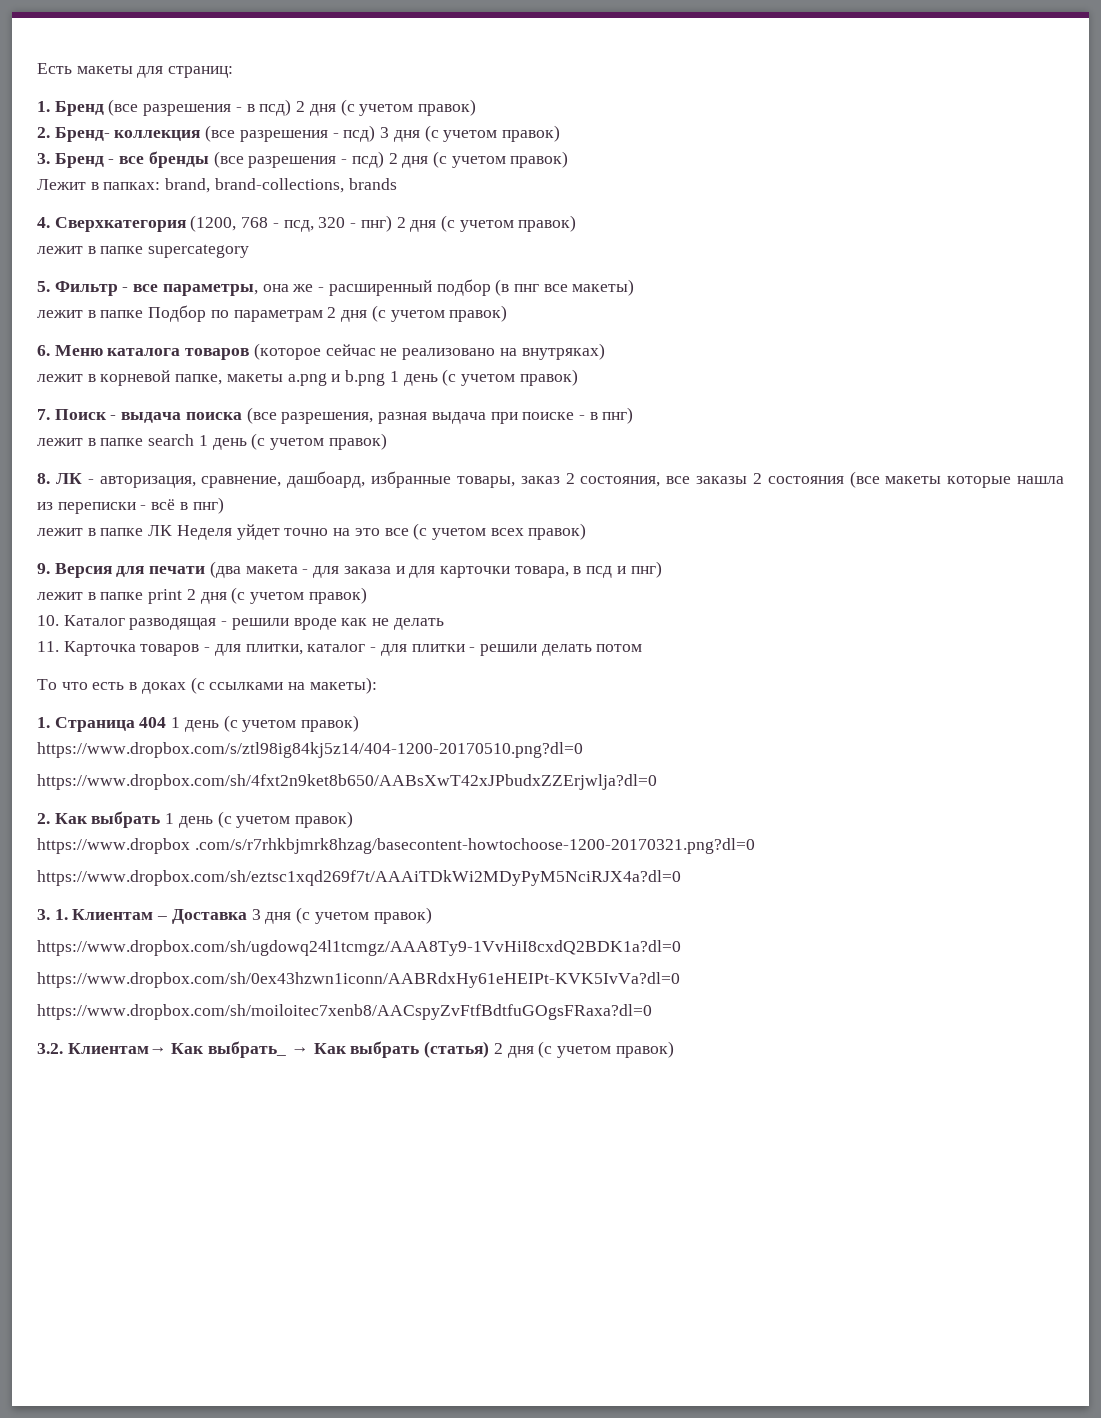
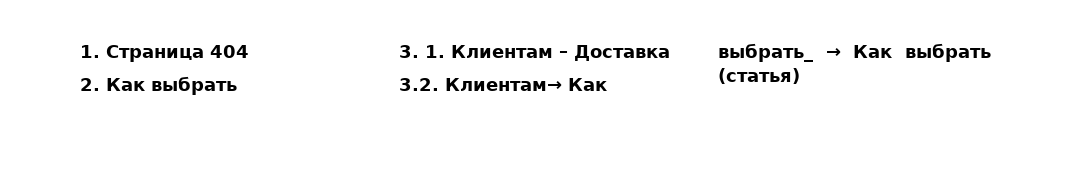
- Есть макеты для страниц:
- 1. Бренд (все разрешения - в псд) 2 дня (с учетом правок)
- 2. Бренд- коллекция (все разрешения - псд) 3 дня (с учетом правок)
- 3. Бренд - все бренды (все разрешения - псд) 2 дня (с учетом правок)
- Лежит в папках: brand, brand-collections, brands
- 4. Сверхкатегория (1200, 768 - псд, 320 - пнг) 2 дня (с учетом правок)
- лежит в папке supercategory
- 5. Фильтр - все параметры, она же - расширенный подбор (в пнг все макеты)
- лежит в папке Подбор по параметрам 2 дня (с учетом правок)
- 6. Меню каталога товаров (которое сейчас не реализовано на внутряках)
- лежит в корневой папке, макеты a.png и b.png 1 день (с учетом правок)
- 7. Поиск - выдача поиска (все разрешения, разная выдача при поиске - в пнг)
- лежит в папке search 1 день (с учетом правок)
- 8. ЛК - авторизация, сравнение, дашбоард, избранные товары, заказ 2 состояния, все заказы 2 состояния (все макеты которые нашла из переписки - всё в пнг)
- лежит в папке ЛК Неделя уйдет точно на это все (с учетом всех правок)
- 9. Версия для печати (два макета - для заказа и для карточки товара, в псд и пнг)
- лежит в папке print 2 дня (с учетом правок)
- 10. Каталог разводящая - решили вроде как не делать
- 11. Карточка товаров - для плитки, каталог - для плитки - решили делать потом
- То что есть в доках (с ссылками на макеты):
- 1. Страница 404 1 день (с учетом правок)
- https://www.dropbox.com/s/ztl98ig84kj5z14/404-1200-20170510.png?dl=0
- https://www.dropbox.com/sh/4fxt2n9ket8b650/AABsXwT42xJPbudxZZErjwlja?dl=0
- 2. Как выбрать 1 день (с учетом правок)
- https://www.dropbox .com/s/r7rhkbjmrk8hzag/basecontent-howtochoose-1200-20170321.png?dl=0
- https://www.dropbox.com/sh/eztsc1xqd269f7t/AAAiTDkWi2MDyPyM5NciRJX4a?dl=0
+ 1. Страница 404
+ 2. Как выбрать
- 3. 1. Клиентам – Доставка 3 дня (с учетом правок)
- https://www.dropbox.com/sh/ugdowq24l1tcmgz/AAA8Ty9-1VvHiI8cxdQ2BDK1a?dl=0
- https://www.dropbox.com/sh/0ex43hzwn1iconn/AABRdxHy61eHEIPt-KVK5IvVa?dl=0
- https://www.dropbox.com/sh/moiloitec7xenb8/AACspyZvFtfBdtfuGOgsFRaxa?dl=0
+ 3. 1. Клиентам – Доставка
- 3.2. Клиентам→ Как выбрать_ → Как выбрать (статья) 2 дня (с учетом правок)
+ 3.2. Клиентам→ Как выбрать_ → Как выбрать (статья)

